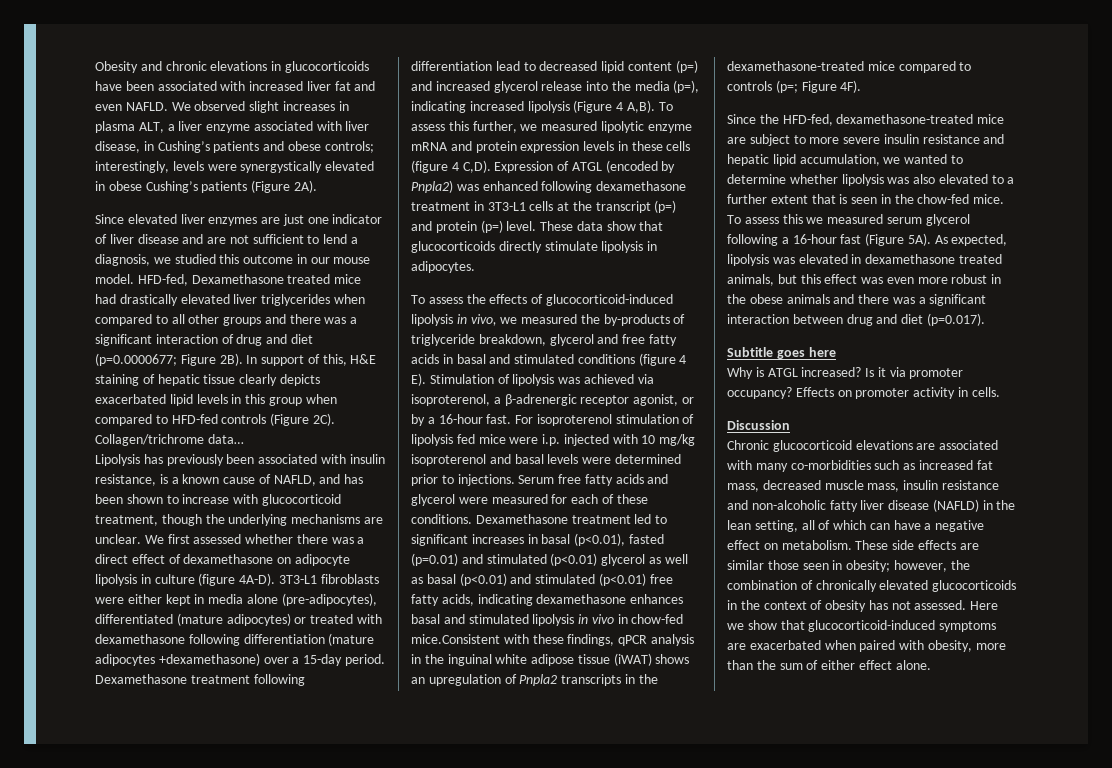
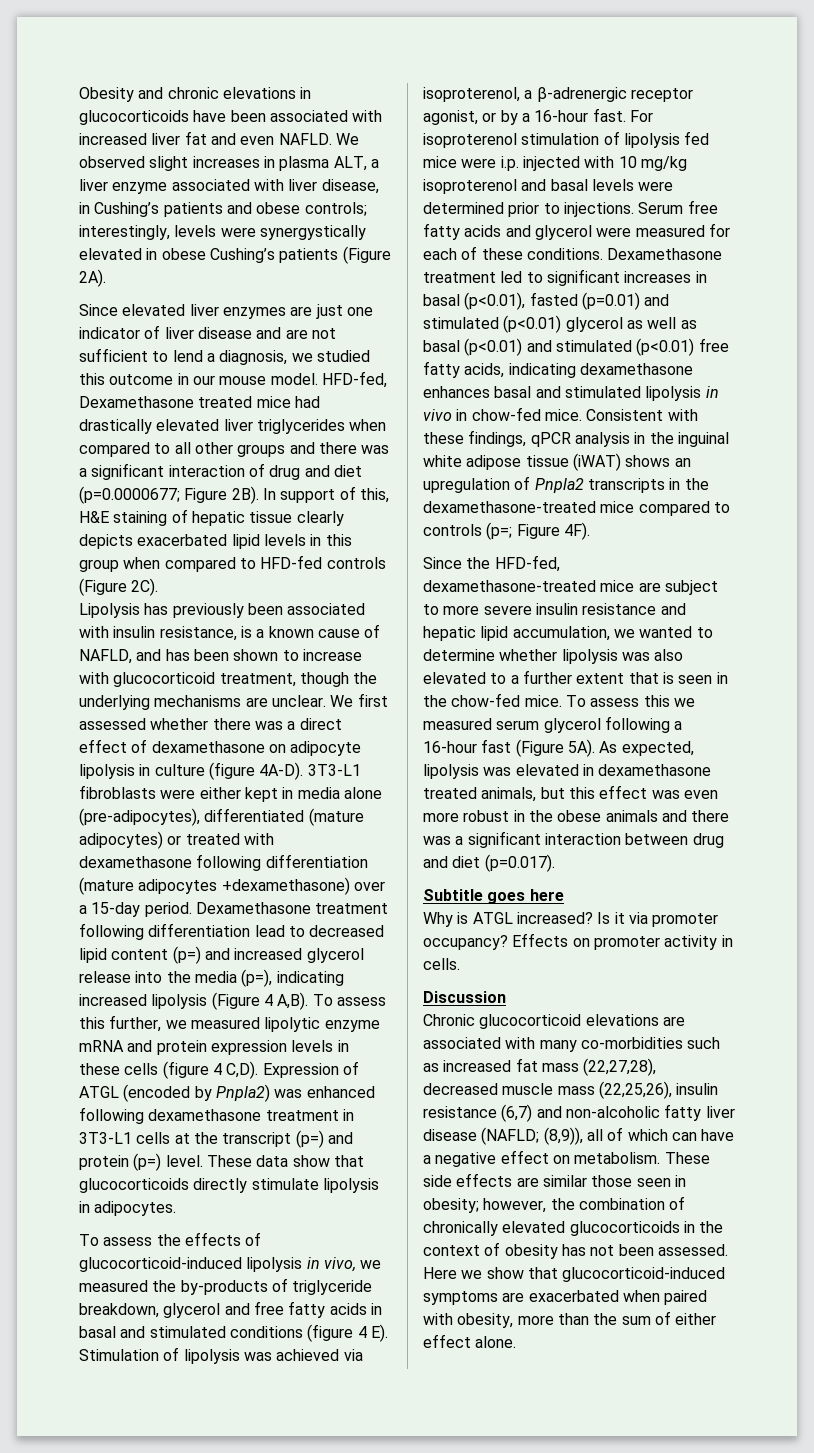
- Collagen/trichrome data…
- Dexamethasone treatment led to significant increases in basal (p<0.01), fasted (p=0.01) and stimulated (p<0.01) glycerol as well as basal (p<0.01) and stimulated (p<0.01) free fatty acids, indicating dexamethasone enhances basal and stimulated lipolysis in vivo in chow-fed mice.Consistent with these findings, qPCR analysis in the inguinal white adipose tissue (iWAT) shows an upregulation of Pnpla2 transcripts in the dexamethasone-treated mice compared to controls (p=;
+ Dexamethasone treatment led to significant increases in basal (p<0.01), fasted (p=0.01) and stimulated (p<0.01) glycerol as well as basal (p<0.01) and stimulated (p<0.01) free fatty acids, indicating dexamethasone enhances basal and stimulated lipolysis in vivo in chow-fed mice. Consistent with these findings, qPCR analysis in the inguinal white adipose tissue (iWAT) shows an upregulation of Pnpla2 transcripts in the dexamethasone-treated mice compared to controls (p=;
- Chronic glucocorticoid elevations are associated with many co-morbidities such as increased fat mass, decreased muscle mass, insulin resistance and non-alcoholic fatty liver disease (NAFLD) in the lean setting, all of which can have a negative effect on metabolism.
+ Chronic glucocorticoid elevations are associated with many co-morbidities such as increased fat mass (22,27,28), decreased muscle mass (22,25,26), insulin resistance (6,7) and non-alcoholic fatty liver disease (NAFLD; (8,9)), all of which can have a negative effect on metabolism.
- These side effects are similar those seen in obesity; however, the combination of chronically elevated glucocorticoids in the context of obesity has not assessed.
+ These side effects are similar those seen in obesity; however, the combination of chronically elevated glucocorticoids in the context of obesity has not been assessed.

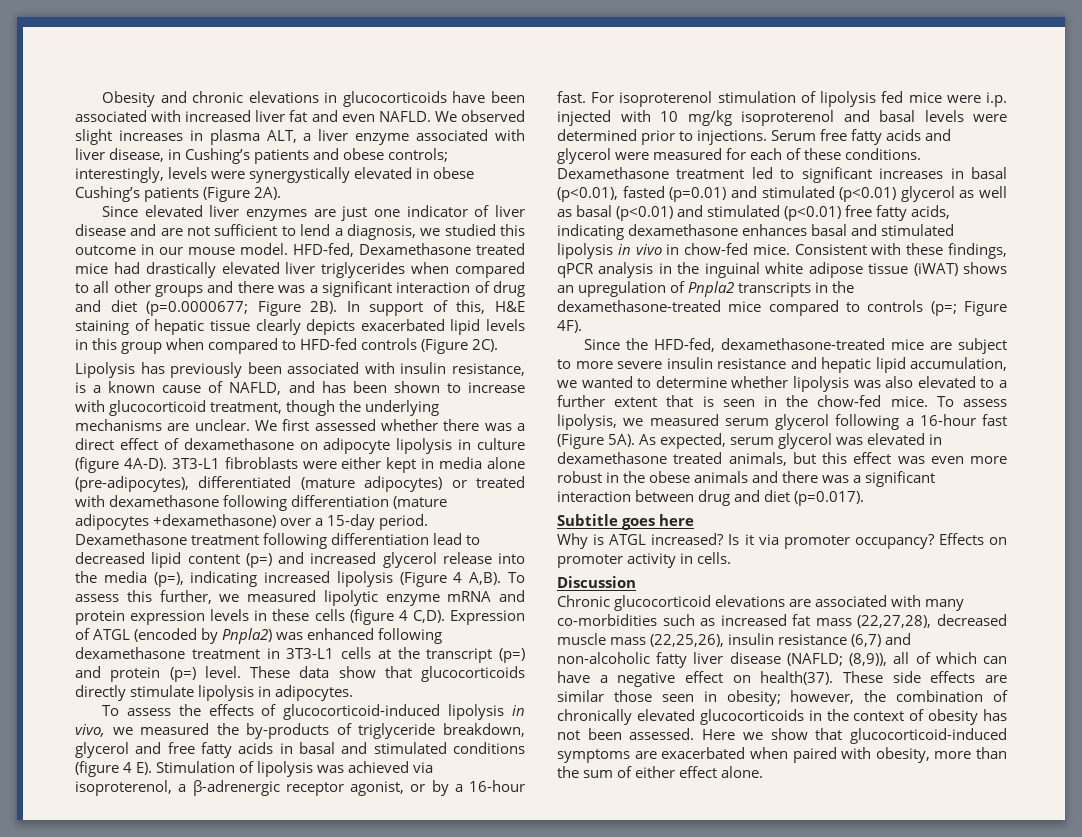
- To assess this we measured serum glycerol following a 16-hour fast (Figure 5A).
+ To assess lipolysis, we measured serum glycerol following a 16-hour fast (Figure 5A).
- As expected, lipolysis was elevated in dexamethasone treated animals, but this effect was even more robust in the obese animals and there was a significant interaction between drug and diet (p=0.017).
+ As expected, serum glycerol was elevated in dexamethasone treated animals, but this effect was even more robust in the obese animals and there was a significant interaction between drug and diet (p=0.017).
- Chronic glucocorticoid elevations are associated with many co-morbidities such as increased fat mass (22,27,28), decreased muscle mass (22,25,26), insulin resistance (6,7) and non-alcoholic fatty liver disease (NAFLD; (8,9)), all of which can have a negative effect on metabolism.
+ Chronic glucocorticoid elevations are associated with many co-morbidities such as increased fat mass (22,27,28), decreased muscle mass (22,25,26), insulin resistance (6,7) and non-alcoholic fatty liver disease (NAFLD; (8,9)), all of which can have a negative effect on health(37).

